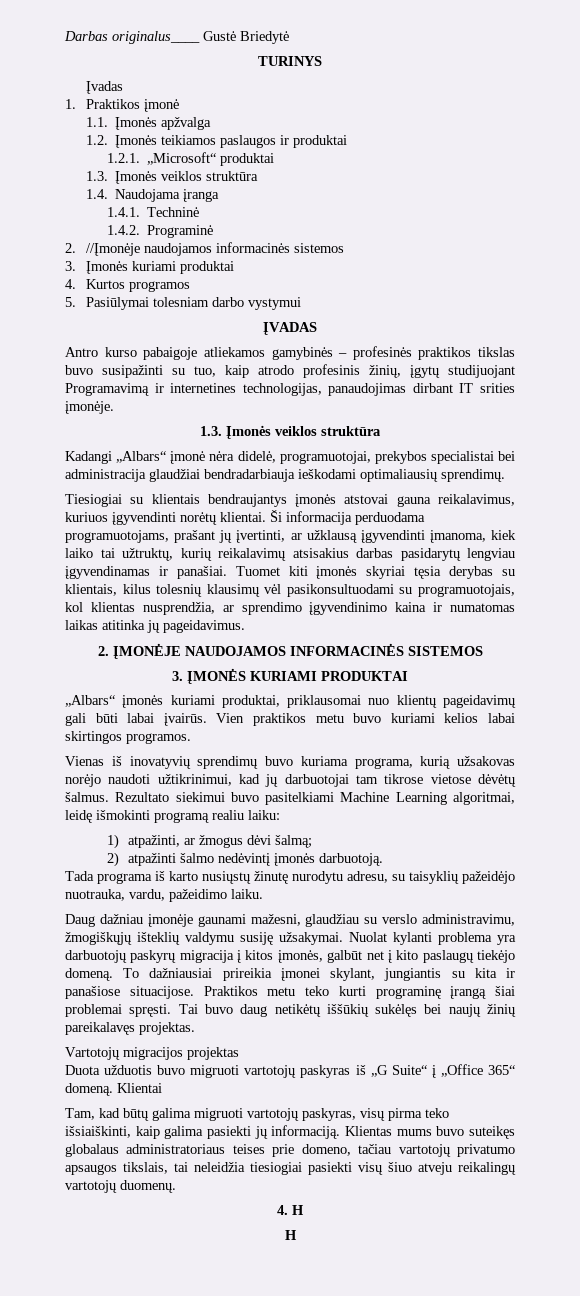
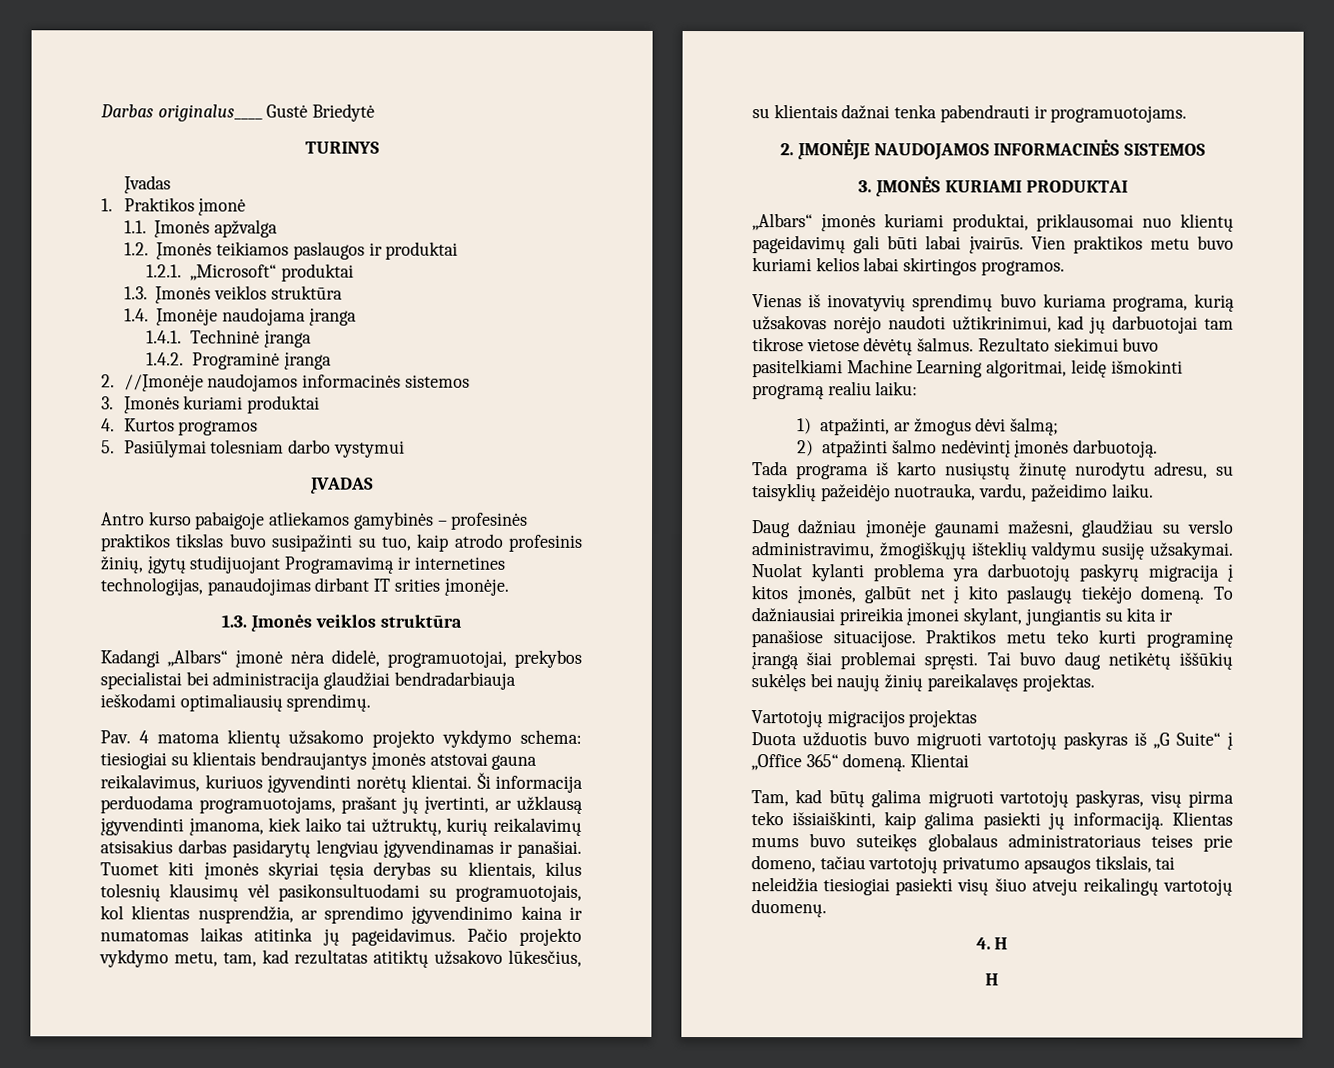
- 1.4. Naudojama įranga
+ 1.4. Įmonėje naudojama įranga
- 1.4.1. Techninė
+ 1.4.1. Techninė įranga
- 1.4.2. Programinė
+ 1.4.2. Programinė įranga
- Tiesiogiai su klientais bendraujantys įmonės atstovai gauna reikalavimus, kuriuos įgyvendinti norėtų klientai.
+ Pav. 4 matoma klientų užsakomo projekto vykdymo schema: tiesiogiai su klientais bendraujantys įmonės atstovai gauna reikalavimus, kuriuos įgyvendinti norėtų klientai.
+ Pačio projekto vykdymo metu, tam, kad rezultatas atitiktų užsakovo lūkesčius, su klientais dažnai tenka pabendrauti ir programuotojams.

